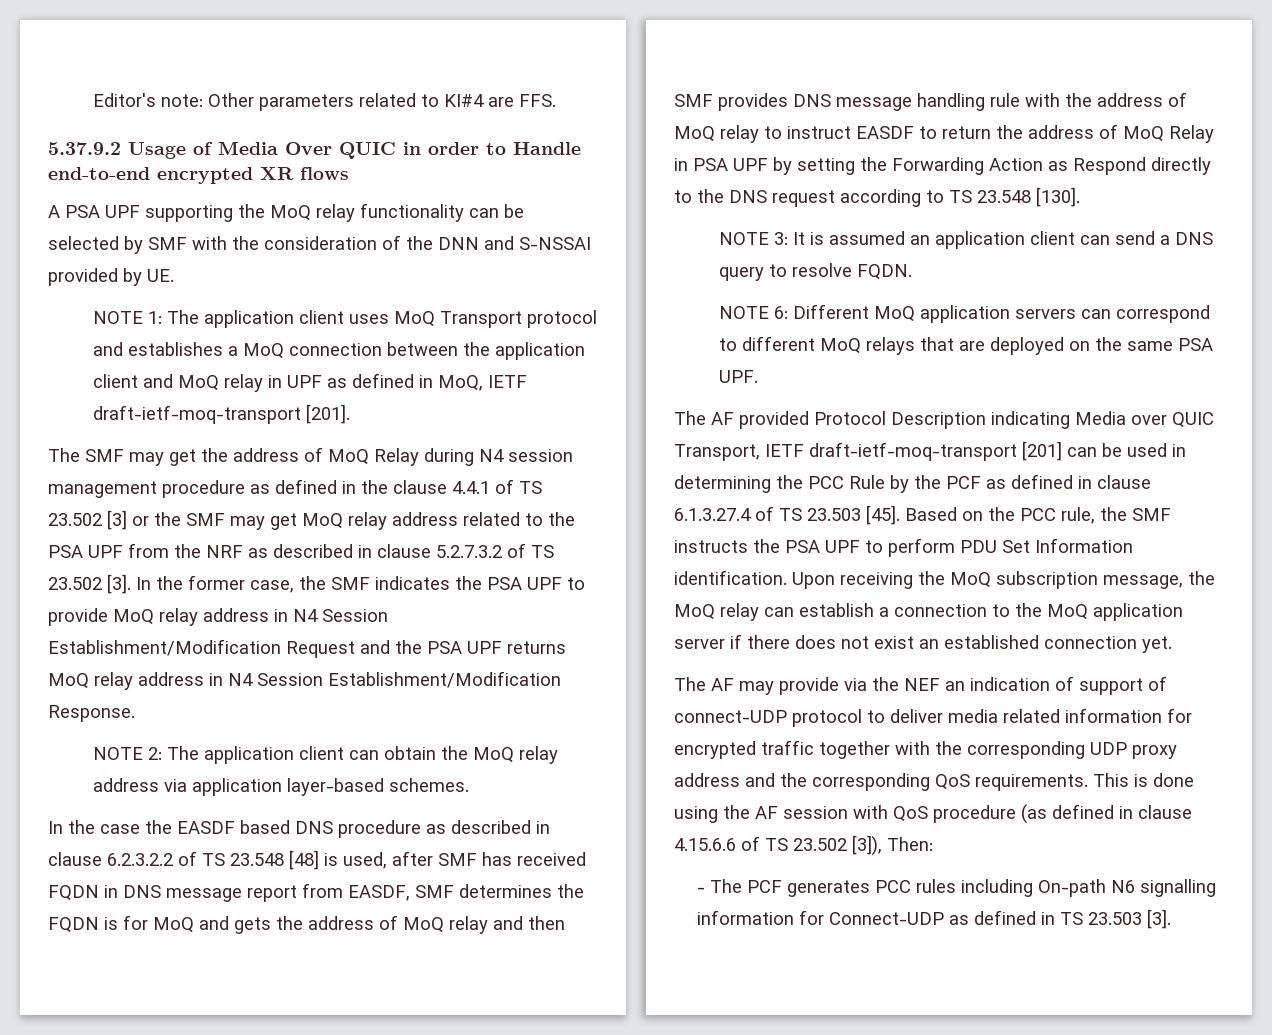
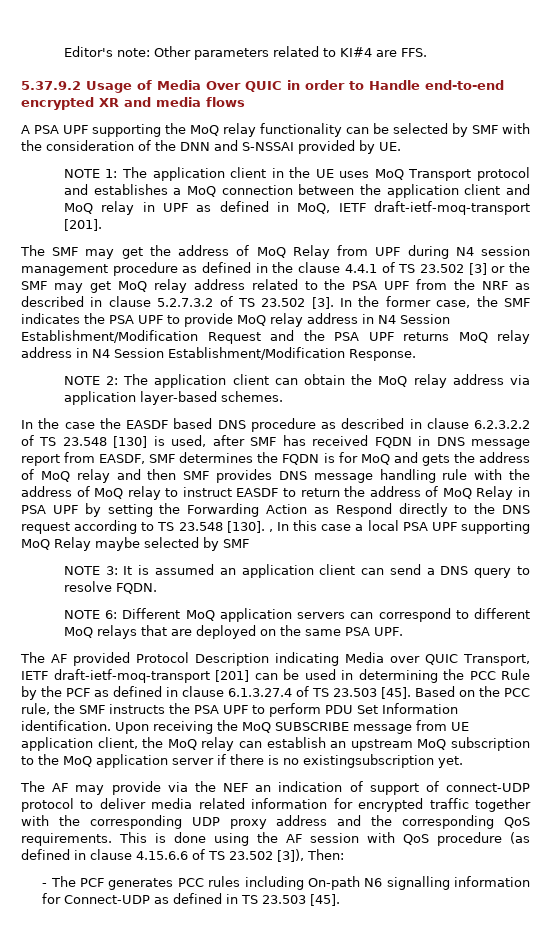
- 5.37.9.2 Usage of Media Over QUIC in order to Handle end-to-end encrypted XR flows
+ 5.37.9.2 Usage of Media Over QUIC in order to Handle end-to-end encrypted XR and media flows
- NOTE 1: The application client uses MoQ Transport protocol and establishes a MoQ connection between the application client and MoQ relay in UPF as defined in MoQ, IETF draft-ietf-moq-transport [201].
+ NOTE 1: The application client in the UE uses MoQ Transport protocol and establishes a MoQ connection between the application client and MoQ relay in UPF as defined in MoQ, IETF draft-ietf-moq-transport [201].
- The SMF may get the address of MoQ Relay during N4 session management procedure as defined in the clause 4.4.1 of TS 23.502 [3] or the SMF may get MoQ relay address related to the PSA UPF from the NRF as described in clause 5.2.7.3.2 of TS 23.502 [3].
+ The SMF may get the address of MoQ Relay from UPF during N4 session management procedure as defined in the clause 4.4.1 of TS 23.502 [3] or the SMF may get MoQ relay address related to the PSA UPF from the NRF as described in clause 5.2.7.3.2 of TS 23.502 [3].
- In the case the EASDF based DNS procedure as described in clause 6.2.3.2.2 of TS 23.548 [48] is used, after SMF has received FQDN in DNS message report from EASDF, SMF determines the FQDN is for MoQ and gets the address of MoQ relay and then SMF provides DNS message handling rule with the address of MoQ relay to instruct EASDF to return the address of MoQ Relay in PSA UPF by setting the Forwarding Action as Respond directly to the DNS request according to TS 23.548 [130].
+ In the case the EASDF based DNS procedure as described in clause 6.2.3.2.2 of TS 23.548 [130] is used, after SMF has received FQDN in DNS message report from EASDF, SMF determines the FQDN is for MoQ and gets the address of MoQ relay and then SMF provides DNS message handling rule with the address of MoQ relay to instruct EASDF to return the address of MoQ Relay in PSA UPF by setting the Forwarding Action as Respond directly to the DNS request according to TS 23.548 [130]. , In this case a local PSA UPF supporting MoQ Relay maybe selected by SMF
- Upon receiving the MoQ subscription message, the MoQ relay can establish a connection to the MoQ application server if there does not exist an established connection yet.
+ Upon receiving the MoQ SUBSCRIBE message from UE application client, the MoQ relay can establish an upstream MoQ subscription to the MoQ application server if there is no existingsubscription yet.
- - The PCF generates PCC rules including On-path N6 signalling information for Connect-UDP as defined in TS 23.503 [3].
+ - The PCF generates PCC rules including On-path N6 signalling information for Connect-UDP as defined in TS 23.503 [45].

